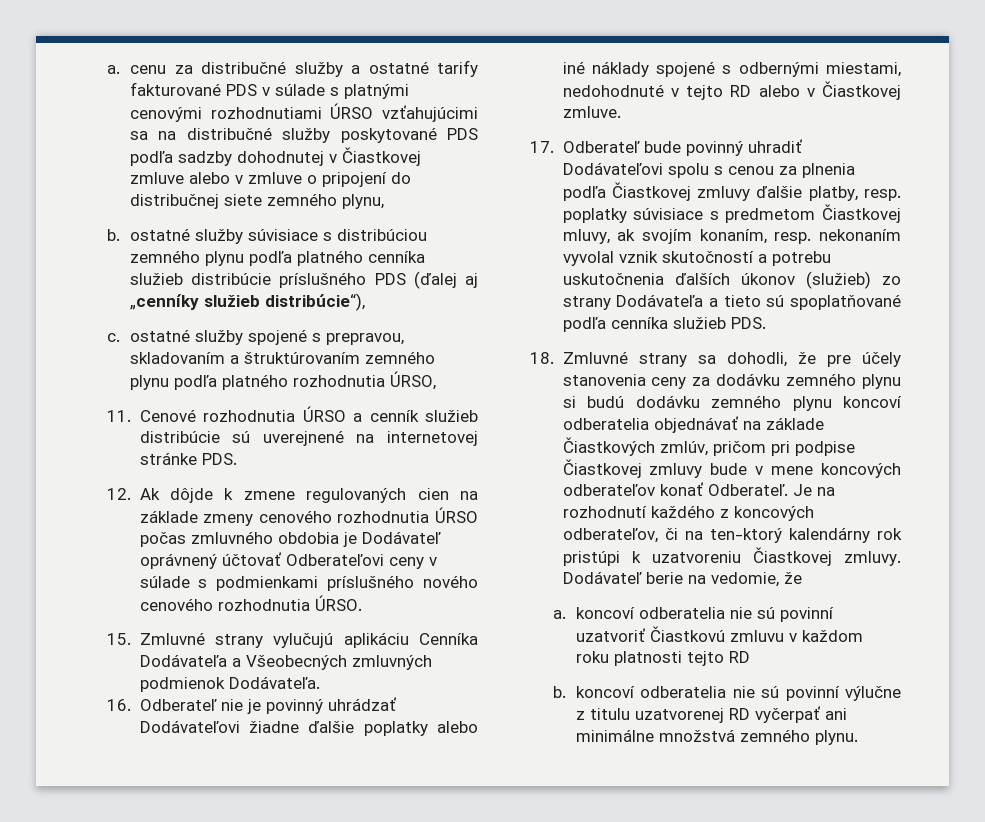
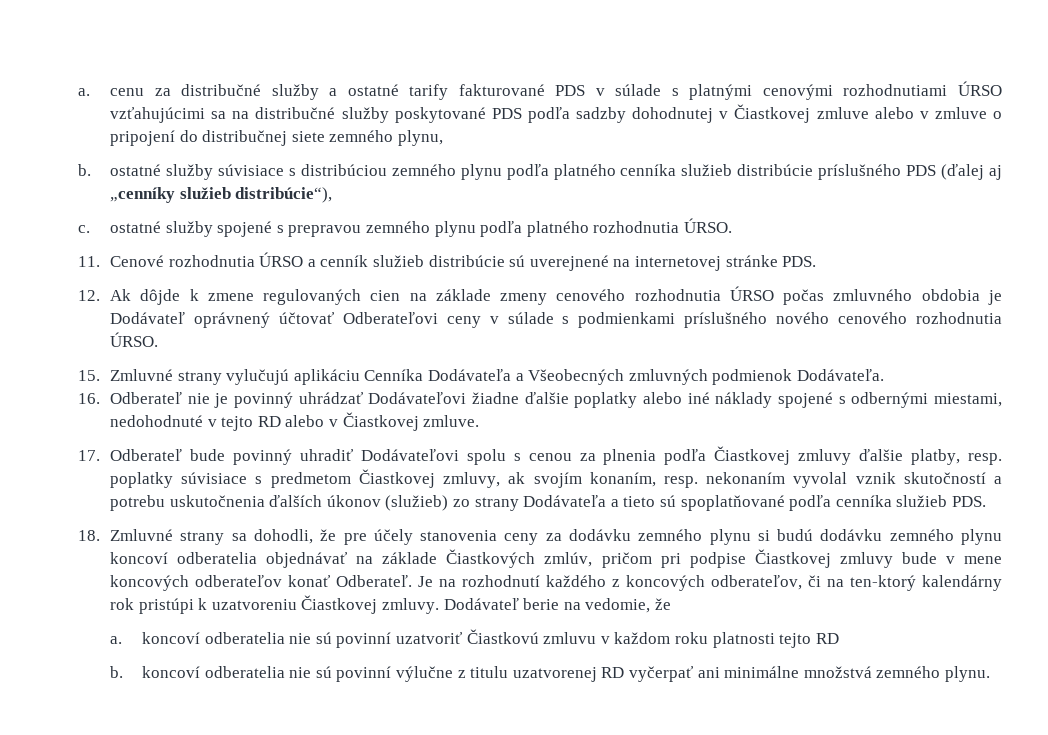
- c. ostatné služby spojené s prepravou, skladovaním a štruktúrovaním zemného plynu podľa platného rozhodnutia ÚRSO,
+ c. ostatné služby spojené s prepravou zemného plynu podľa platného rozhodnutia ÚRSO.
- 17. Odberateľ bude povinný uhradiť Dodávateľovi spolu s cenou za plnenia podľa Čiastkovej zmluvy ďalšie platby, resp. poplatky súvisiace s predmetom Čiastkovej mluvy, ak svojím konaním, resp. nekonaním vyvolal vznik skutočností a potrebu uskutočnenia ďalších úkonov (služieb) zo strany Dodávateľa a tieto sú spoplatňované podľa cenníka služieb PDS.
+ 17. Odberateľ bude povinný uhradiť Dodávateľovi spolu s cenou za plnenia podľa Čiastkovej zmluvy ďalšie platby, resp. poplatky súvisiace s predmetom Čiastkovej zmluvy, ak svojím konaním, resp. nekonaním vyvolal vznik skutočností a potrebu uskutočnenia ďalších úkonov (služieb) zo strany Dodávateľa a tieto sú spoplatňované podľa cenníka služieb PDS.

